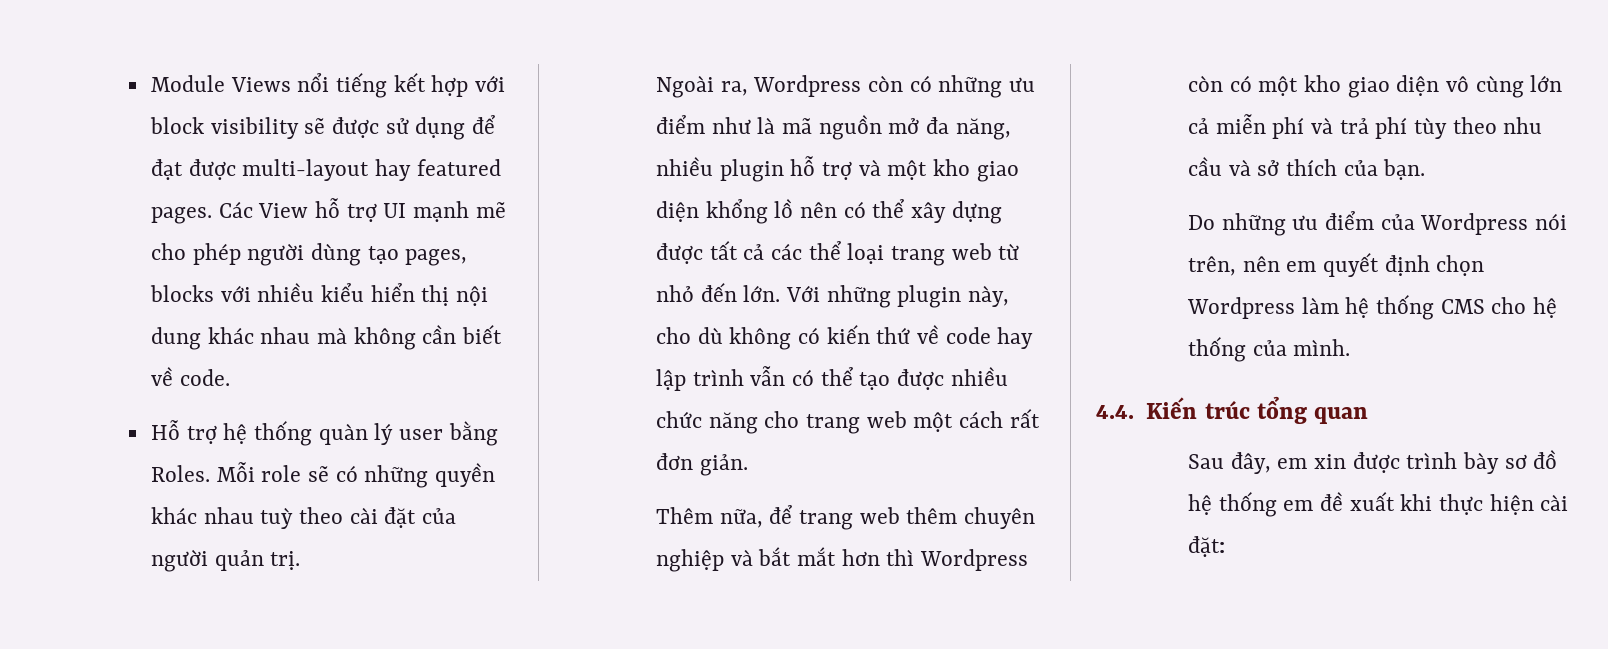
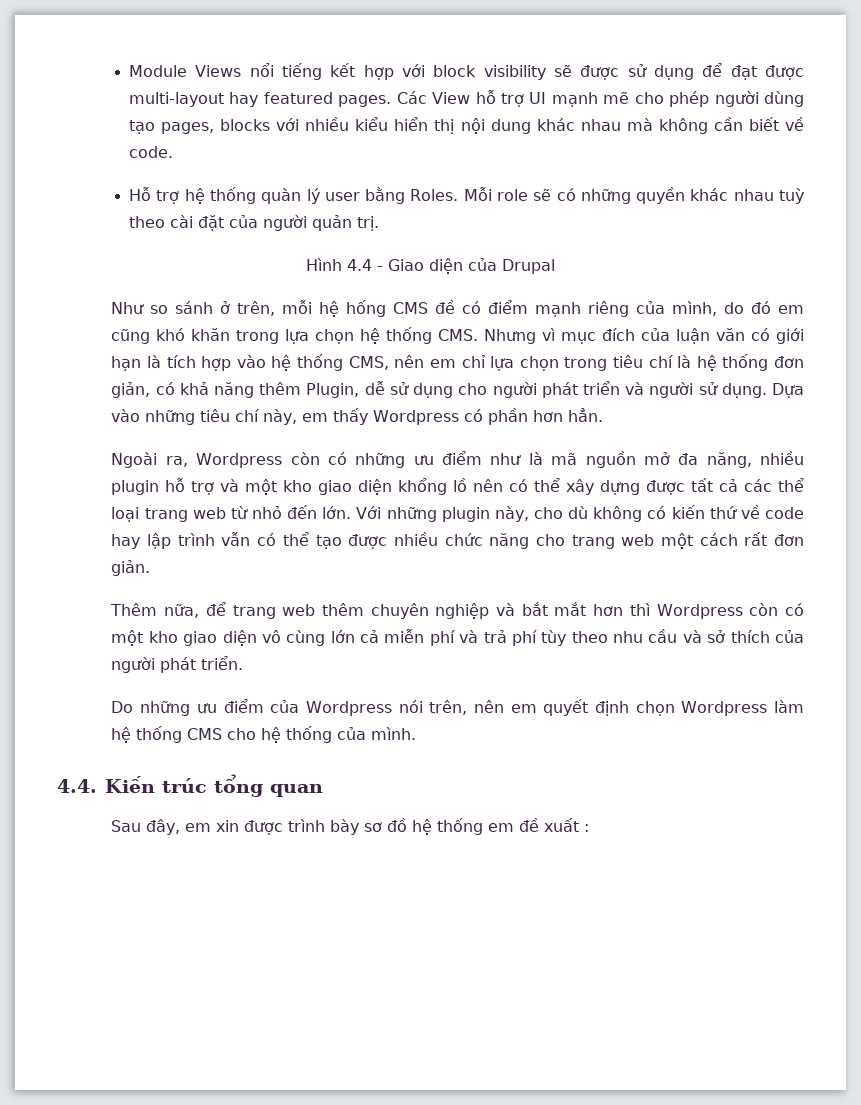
+ Hình 4.4 - Giao diện của Drupal
+ Như so sánh ở trên, mỗi hệ hống CMS đề có điểm mạnh riêng của mình, do đó em cũng khó khăn trong lựa chọn hệ thống CMS. Nhưng vì mục đích của luận văn có giới hạn là tích hợp vào hệ thống CMS, nên em chỉ lựa chọn trong tiêu chí là hệ thống đơn giản, có khả năng thêm Plugin, dễ sử dụng cho người phát triển và người sử dụng. Dựa vào những tiêu chí này, em thấy Wordpress có phần hơn hẳn.
- Thêm nữa, để trang web thêm chuyên nghiệp và bắt mắt hơn thì Wordpress còn có một kho giao diện vô cùng lớn cả miễn phí và trả phí tùy theo nhu cầu và sở thích của bạn.
+ Thêm nữa, để trang web thêm chuyên nghiệp và bắt mắt hơn thì Wordpress còn có một kho giao diện vô cùng lớn cả miễn phí và trả phí tùy theo nhu cầu và sở thích của người phát triển.
- Sau đây, em xin được trình bày sơ đồ hệ thống em đề xuất khi thực hiện cài đặt:
+ Sau đây, em xin được trình bày sơ đồ hệ thống em đề xuất :

